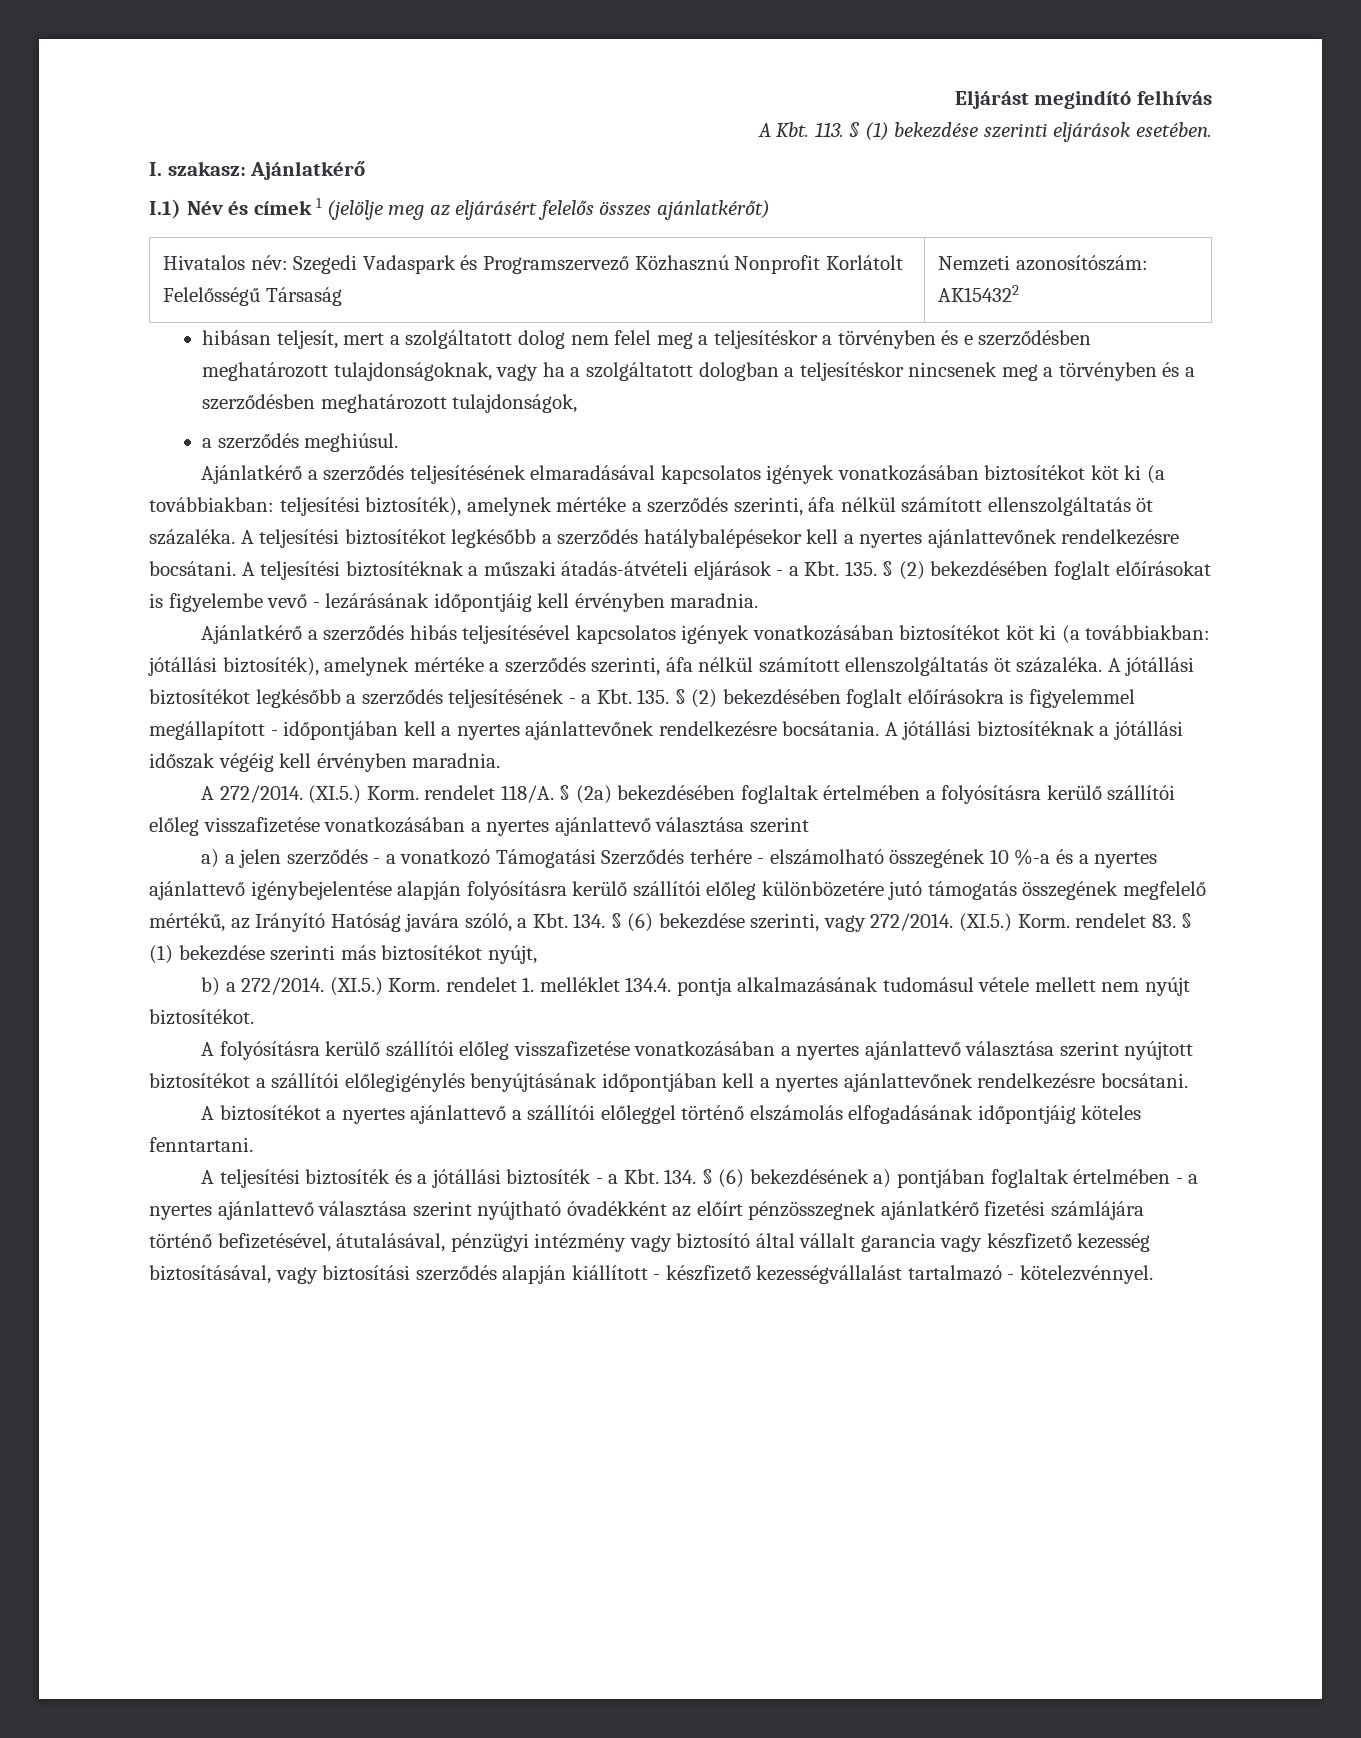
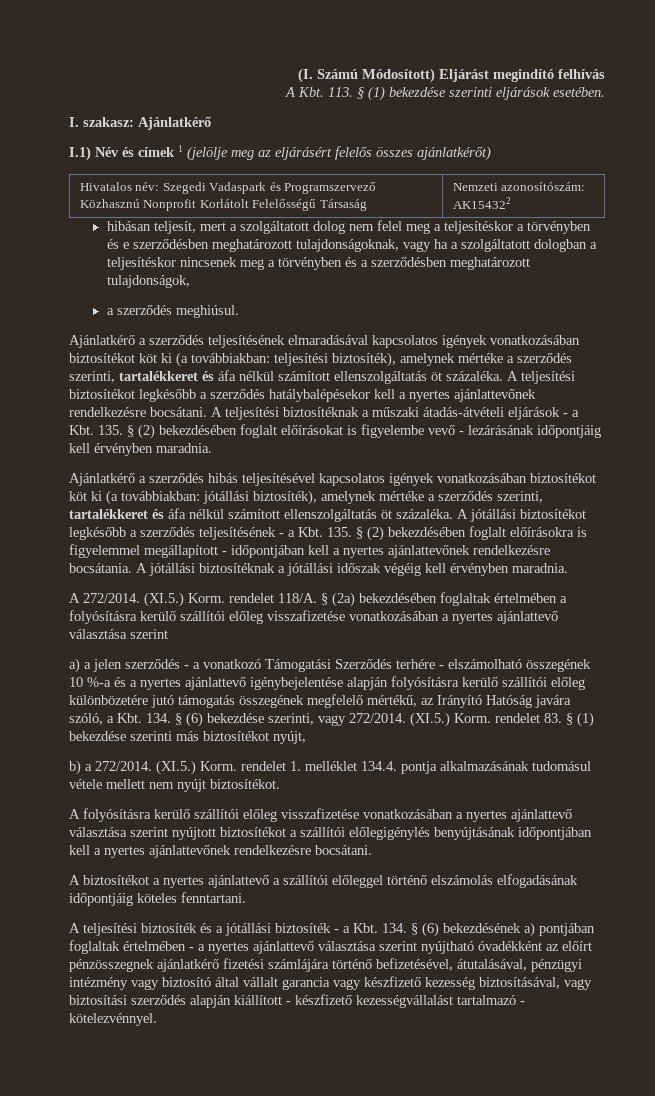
- Eljárást megindító felhívás
+ (I. Számú Módosított) Eljárást megindító felhívás
- Ajánlatkérő a szerződés teljesítésének elmaradásával kapcsolatos igények vonatkozásában biztosítékot köt ki (a továbbiakban: teljesítési biztosíték), amelynek mértéke a szerződés szerinti, áfa nélkül számított ellenszolgáltatás öt százaléka.
+ Ajánlatkérő a szerződés teljesítésének elmaradásával kapcsolatos igények vonatkozásában biztosítékot köt ki (a továbbiakban: teljesítési biztosíték), amelynek mértéke a szerződés szerinti, tartalékkeret és áfa nélkül számított ellenszolgáltatás öt százaléka.
- Ajánlatkérő a szerződés hibás teljesítésével kapcsolatos igények vonatkozásában biztosítékot köt ki (a továbbiakban: jótállási biztosíték), amelynek mértéke a szerződés szerinti, áfa nélkül számított ellenszolgáltatás öt százaléka.
+ Ajánlatkérő a szerződés hibás teljesítésével kapcsolatos igények vonatkozásában biztosítékot köt ki (a továbbiakban: jótállási biztosíték), amelynek mértéke a szerződés szerinti, tartalékkeret és áfa nélkül számított ellenszolgáltatás öt százaléka.

